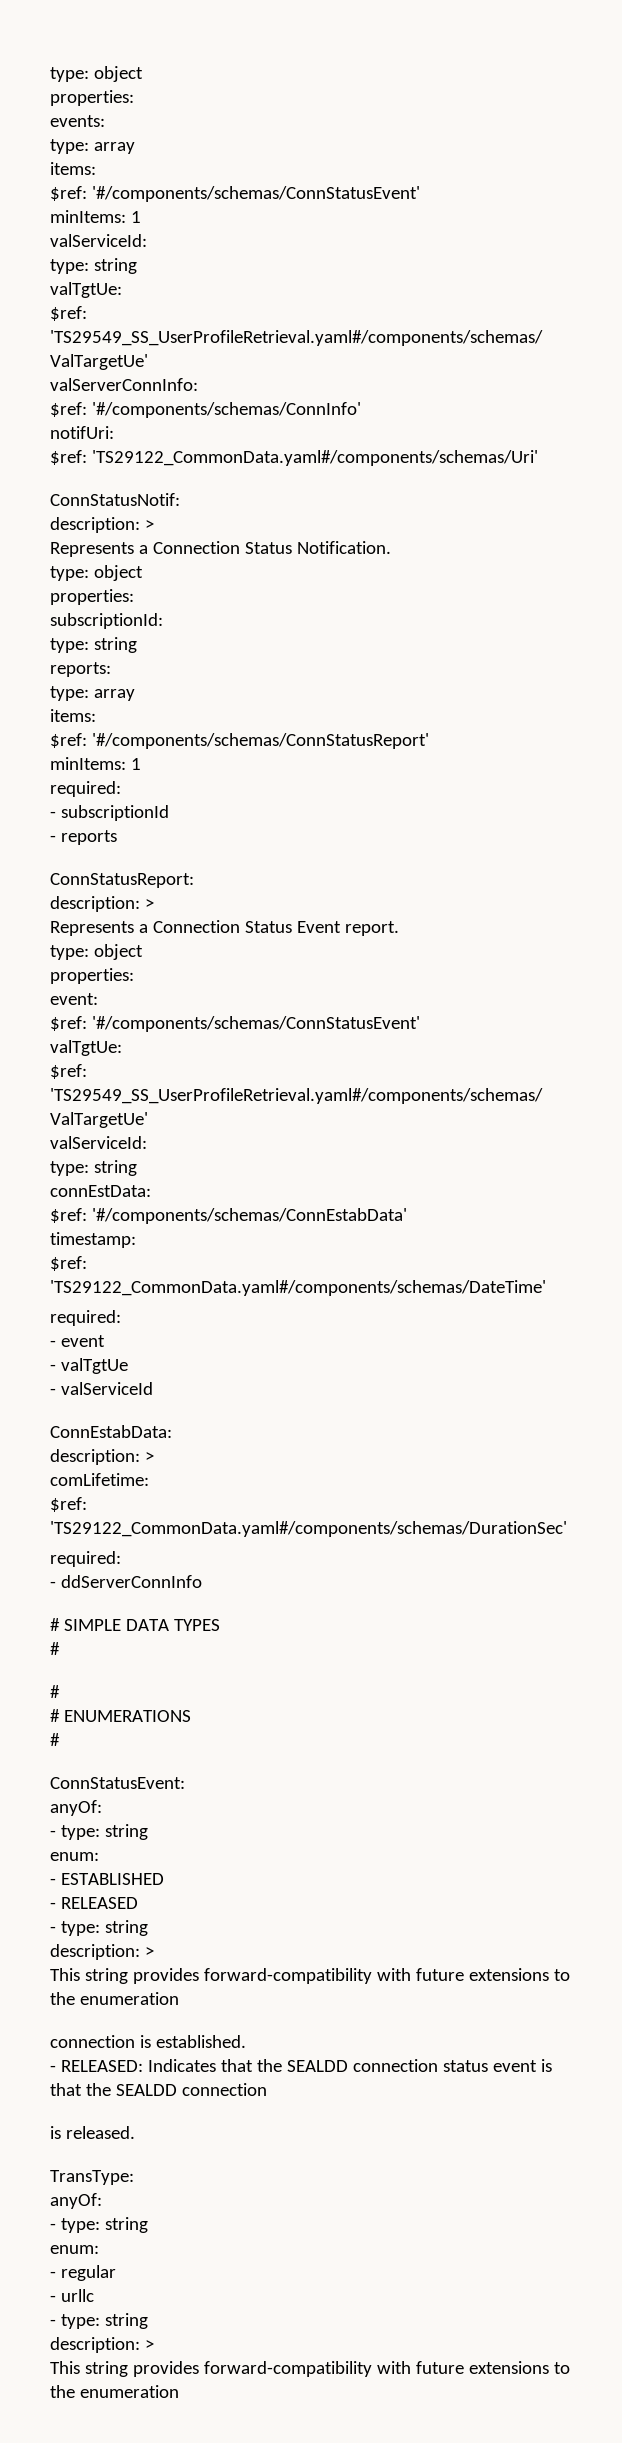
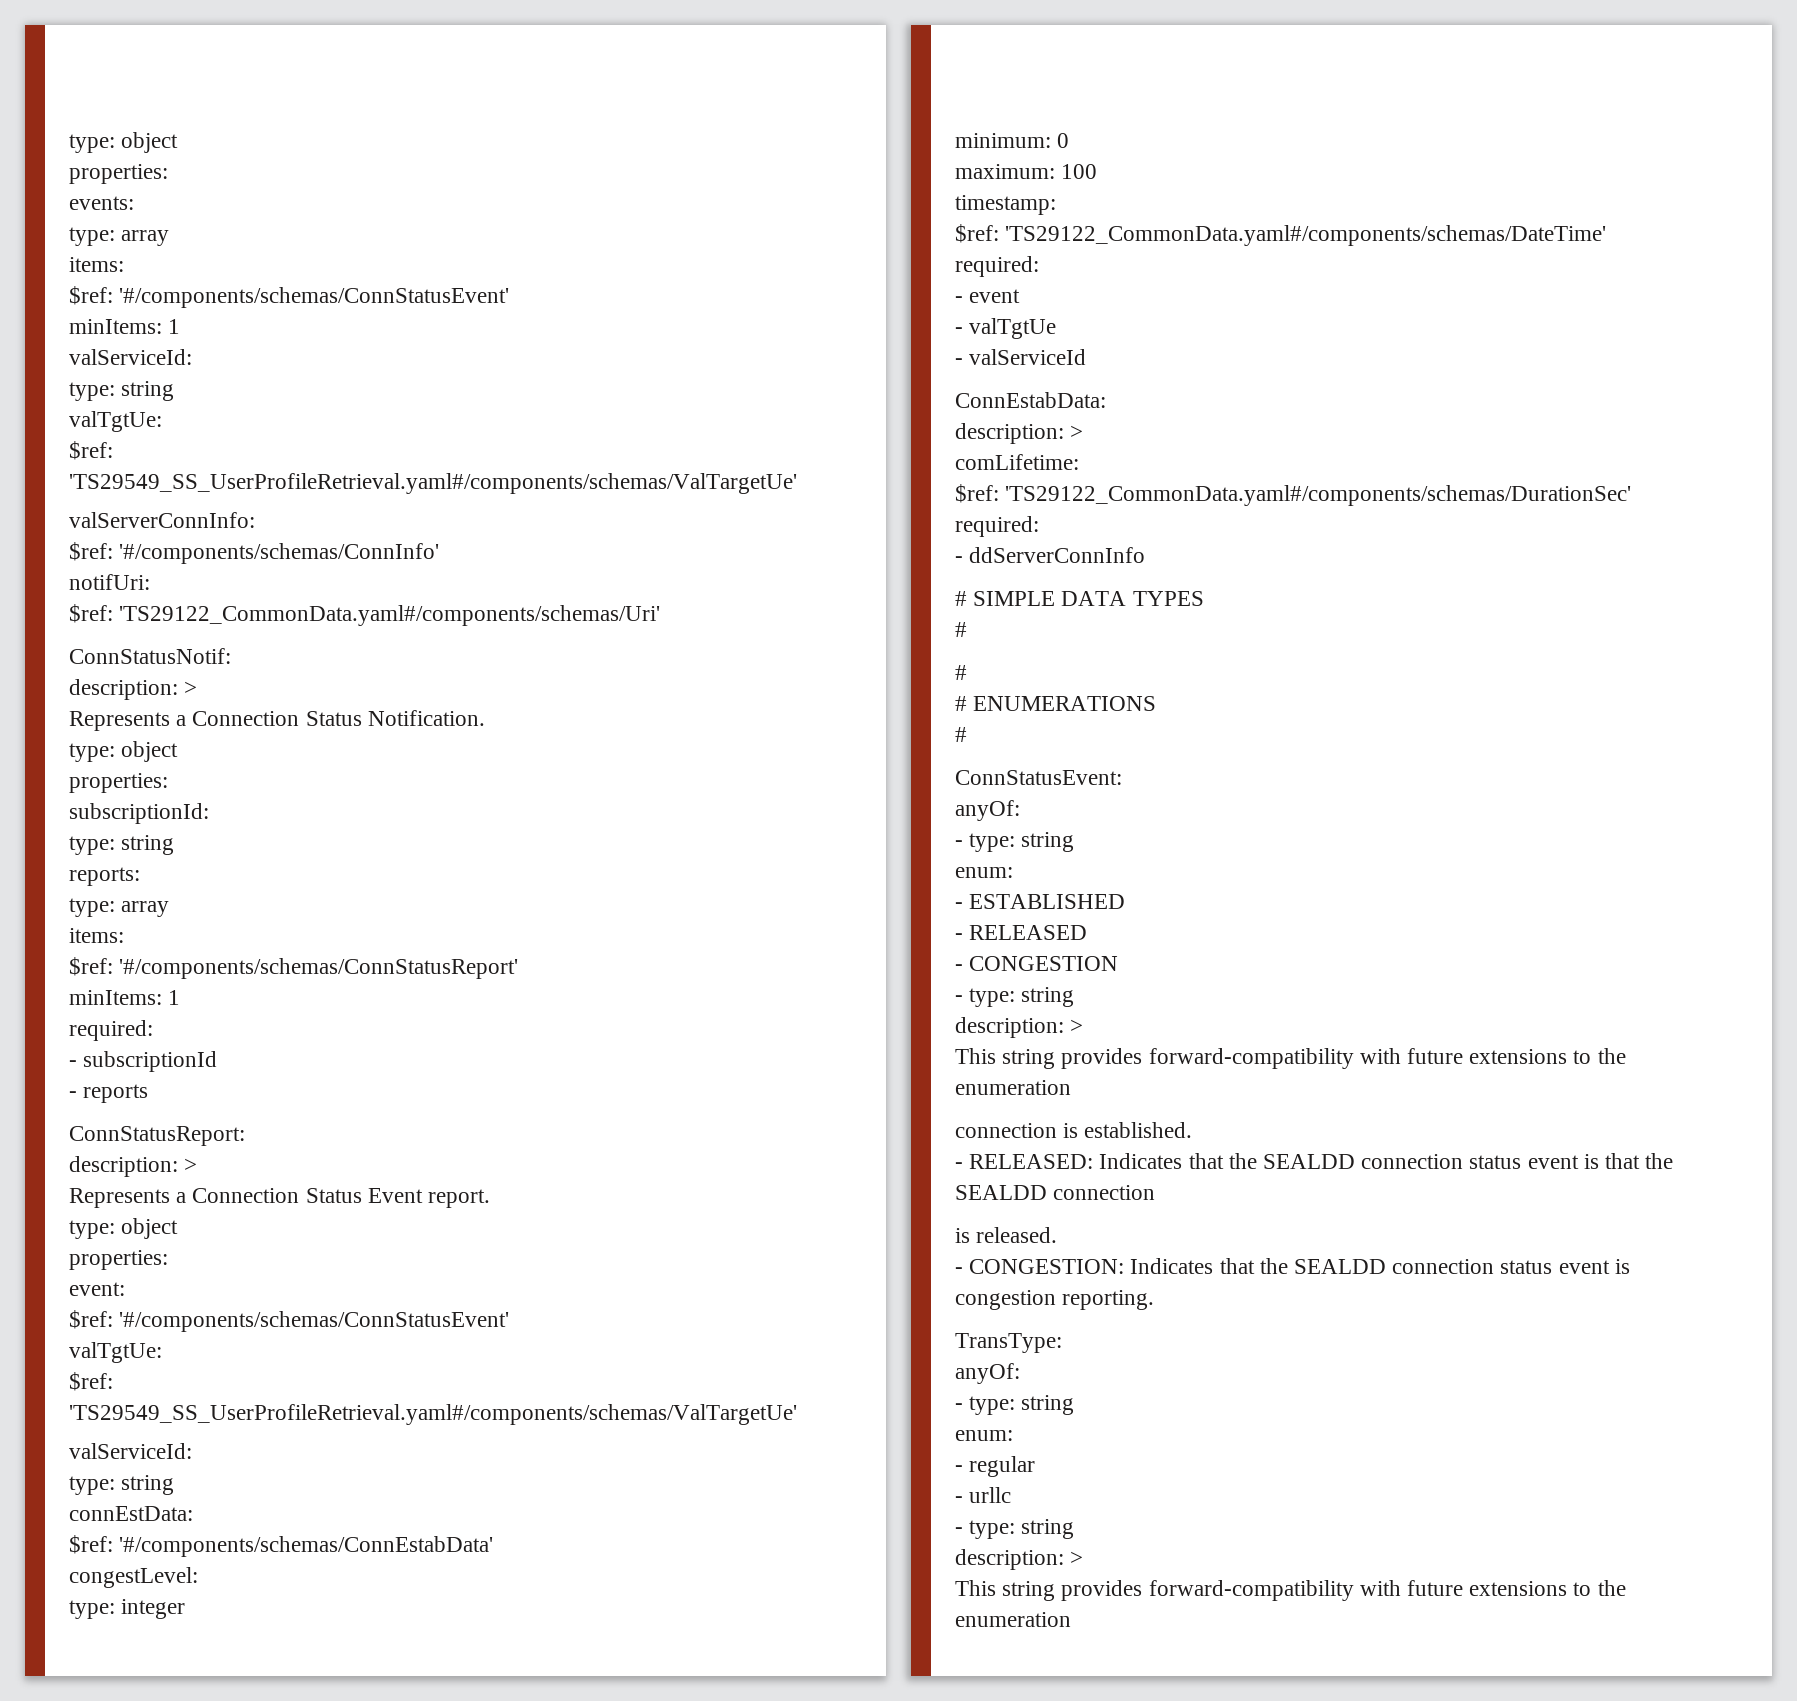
+ congestLevel:
+ type: integer
+ minimum: 0
+ maximum: 100
+ - CONGESTION
+ - CONGESTION: Indicates that the SEALDD connection status event is congestion reporting.

